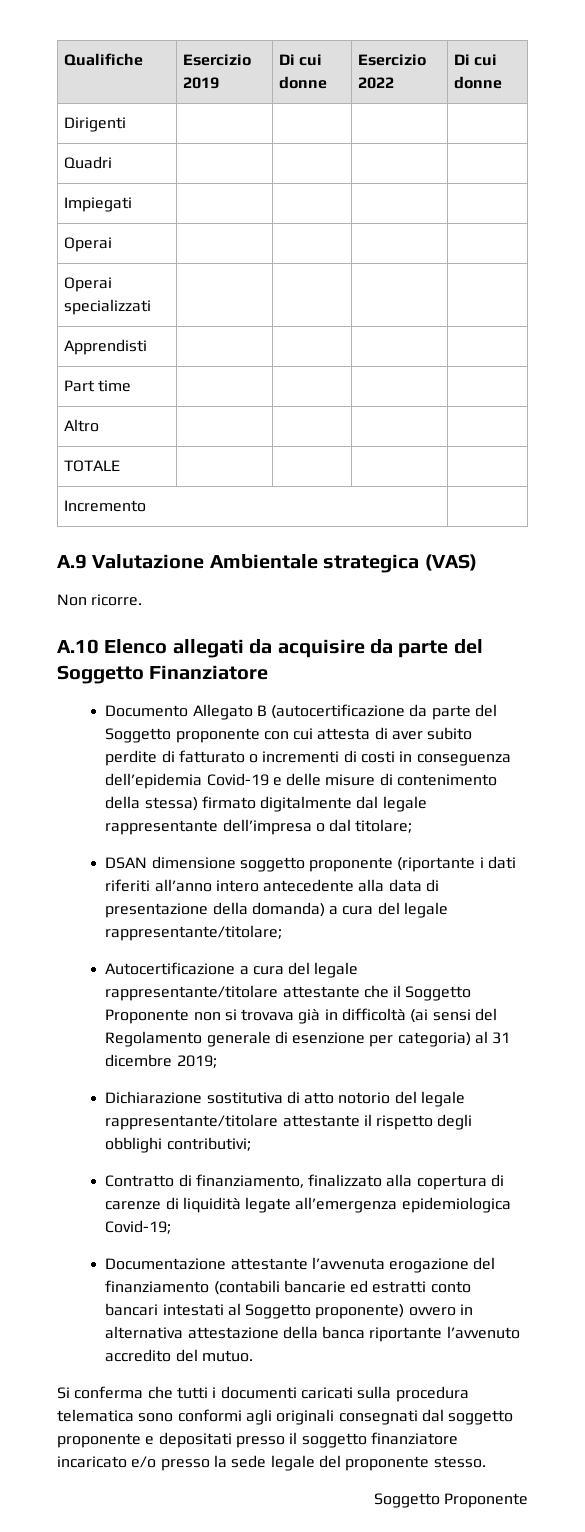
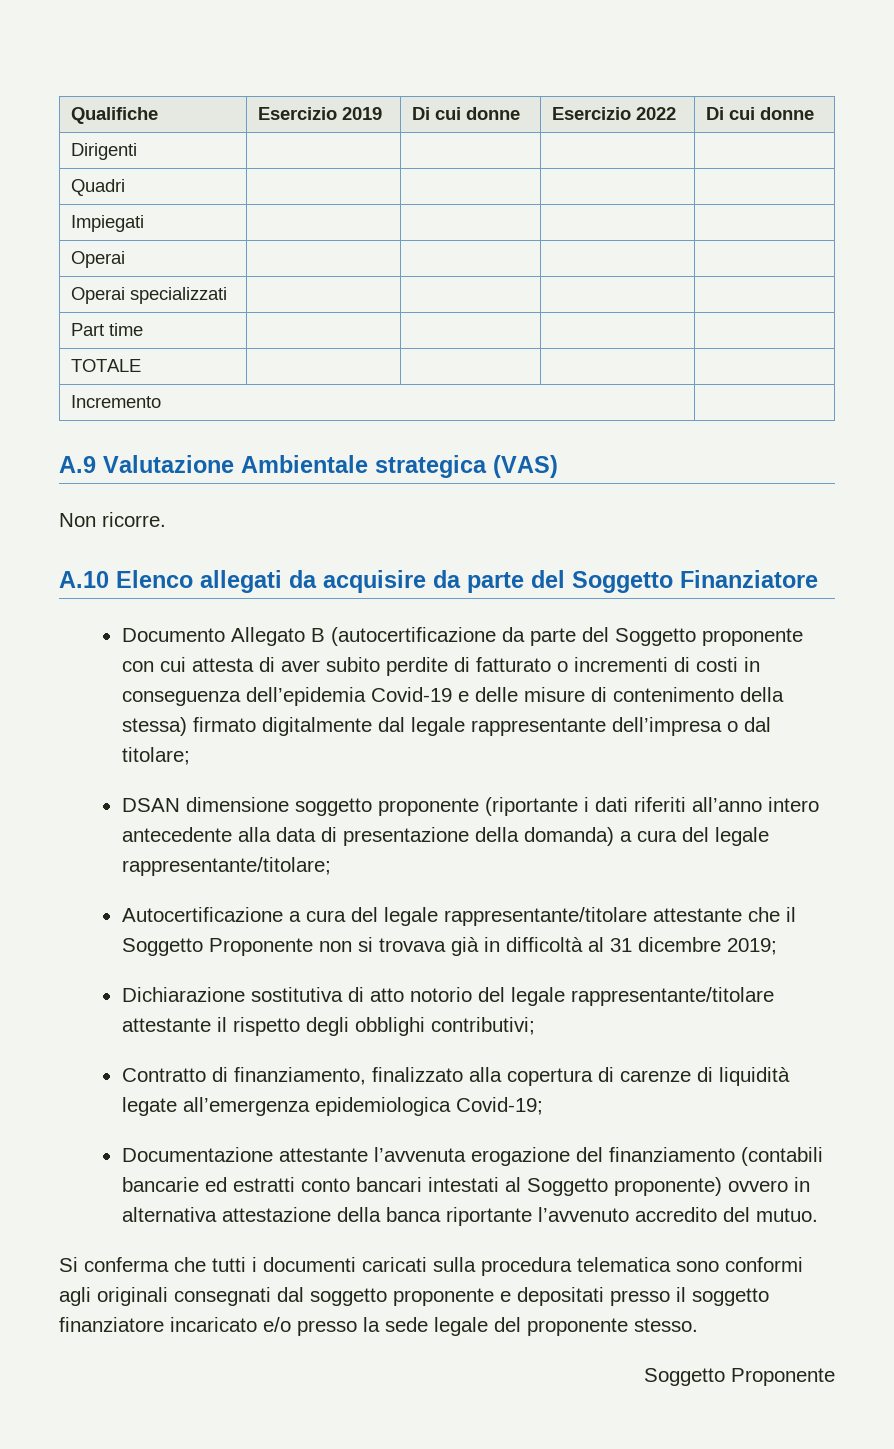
- Apprendisti | | | |
- Altro | | | |
- Autocertificazione a cura del legale rappresentante/titolare attestante che il Soggetto Proponente non si trovava già in difficoltà (ai sensi del Regolamento generale di esenzione per categoria) al 31 dicembre 2019;
+ Autocertificazione a cura del legale rappresentante/titolare attestante che il Soggetto Proponente non si trovava già in difficoltà al 31 dicembre 2019;

